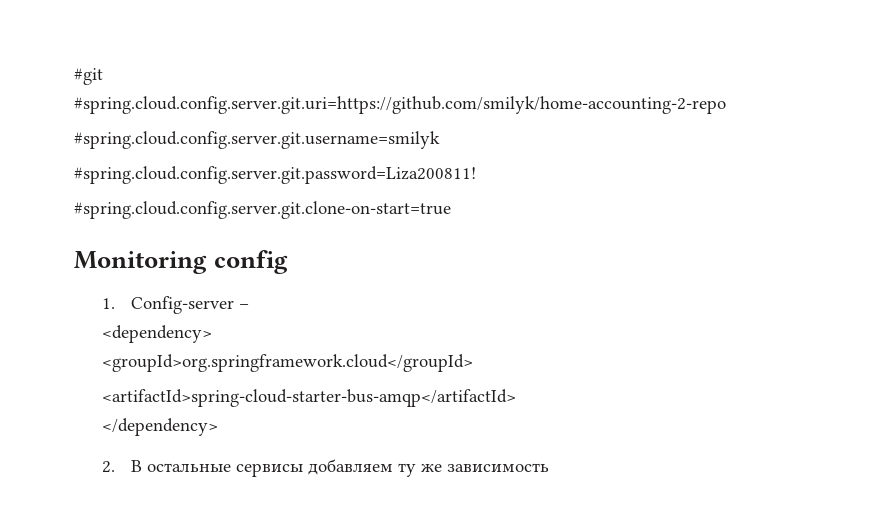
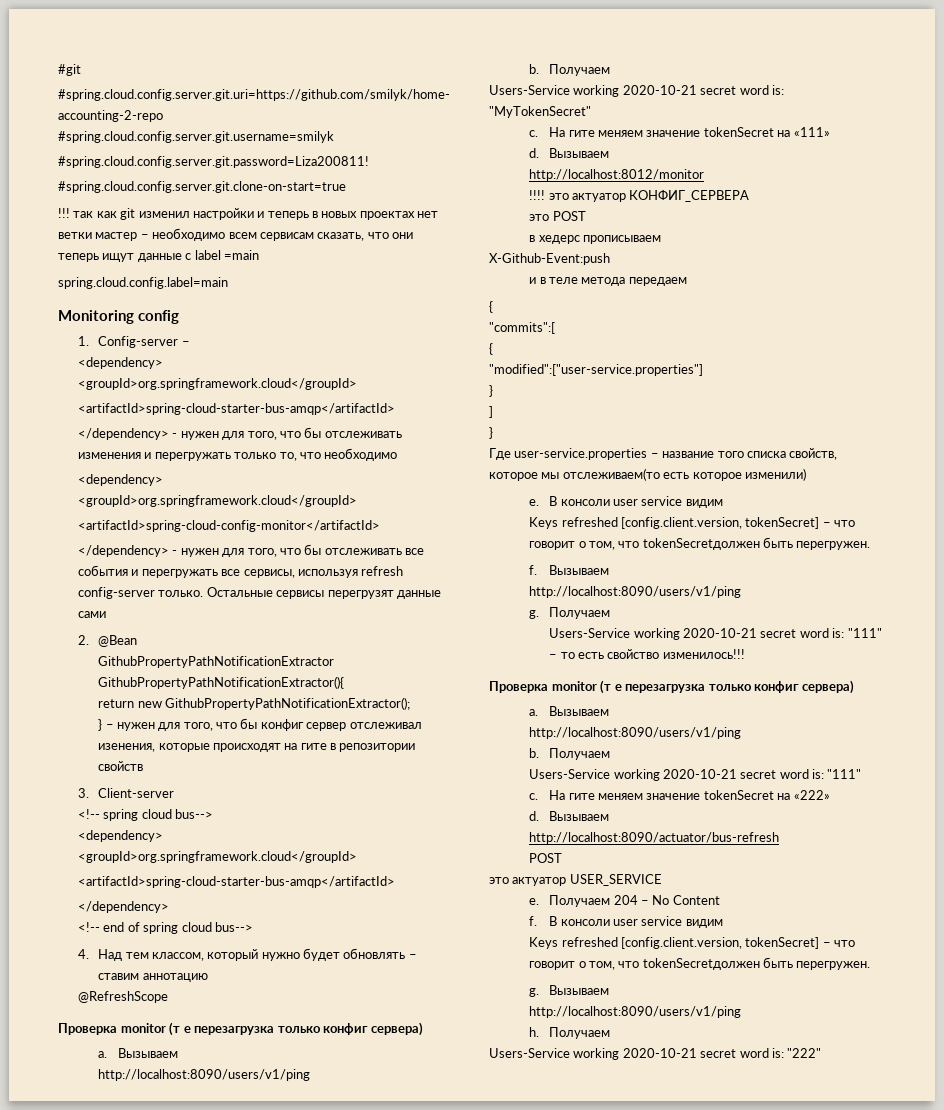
+ !!! так как git изменил настройки и теперь в новых проектах нет ветки мастер – необходимо всем сервисам сказать, что они теперь ищут данные с label =main
+ spring.cloud.config.label=main
+ </dependency> - нужен для того, что бы отслеживать изменения и перегружать только то, что необходимо
+ <dependency>
+ <groupId>org.springframework.cloud</groupId>
+ <artifactId>spring-cloud-config-monitor</artifactId>
+ </dependency> - нужен для того, что бы отслеживать все события и перегружать все сервисы, используя refresh config-server только. Остальные сервисы перегрузят данные сами
+ 2. @Bean
+ GithubPropertyPathNotificationExtractor GithubPropertyPathNotificationExtractor(){
+ return new GithubPropertyPathNotificationExtractor();
+ } – нужен для того, что бы конфиг сервер отслеживал изенения, которые происходят на гите в репозитории свойств
+ 3. Client-server
+ <!-- spring cloud bus-->
+ <dependency>
+ <groupId>org.springframework.cloud</groupId>
+ <artifactId>spring-cloud-starter-bus-amqp</artifactId>
  </dependency>
- 2. В остальные сервисы добавляем ту же зависимость
+ <!-- end of spring cloud bus-->
+ 4. Над тем классом, который нужно будет обновлять – ставим аннотацию
+ @RefreshScope
+ Проверка monitor (т е перезагрузка только конфиг сервера)
+ a. Вызываем
+ http://localhost:8090/users/v1/ping
+ b. Получаем
+ Users-Service working 2020-10-21 secret word is: "MyTokenSecret"
+ c. На гите меняем значение tokenSecret на «111»
+ d. Вызываем
+ http://localhost:8012/monitor
+ !!!! это актуатор КОНФИГ_СЕРВЕРА
+ это POST
+ в хедерс прописываем
+ X-Github-Event:push
+ и в теле метода передаем
+ {
+ "commits":[
+ {
+ "modified":["user-service.properties"]
+ }
+ ]
+ }
+ Где user-service.properties – название того списка свойств, которое мы отслеживаем(то есть которое изменили)
+ e. В консоли user service видим
+ Keys refreshed [config.client.version, tokenSecret] – что говорит о том, что tokenSecretдолжен быть перегружен.
+ f. Вызываем
+ http://localhost:8090/users/v1/ping
+ g. Получаем
+ Users-Service working 2020-10-21 secret word is: "111" – то есть свойство изменилось!!!
+ Проверка monitor (т е перезагрузка только конфиг сервера)
+ a. Вызываем
+ http://localhost:8090/users/v1/ping
+ b. Получаем
+ Users-Service working 2020-10-21 secret word is: "111"
+ c. На гите меняем значение tokenSecret на «222»
+ d. Вызываем
+ http://localhost:8090/actuator/bus-refresh
+ POST
+ это актуатор USER_SERVICE
+ e. Получаем 204 – No Content
+ f. В консоли user service видим
+ Keys refreshed [config.client.version, tokenSecret] – что говорит о том, что tokenSecretдолжен быть перегружен.
+ g. Вызываем
+ http://localhost:8090/users/v1/ping
+ h. Получаем
+ Users-Service working 2020-10-21 secret word is: "222"

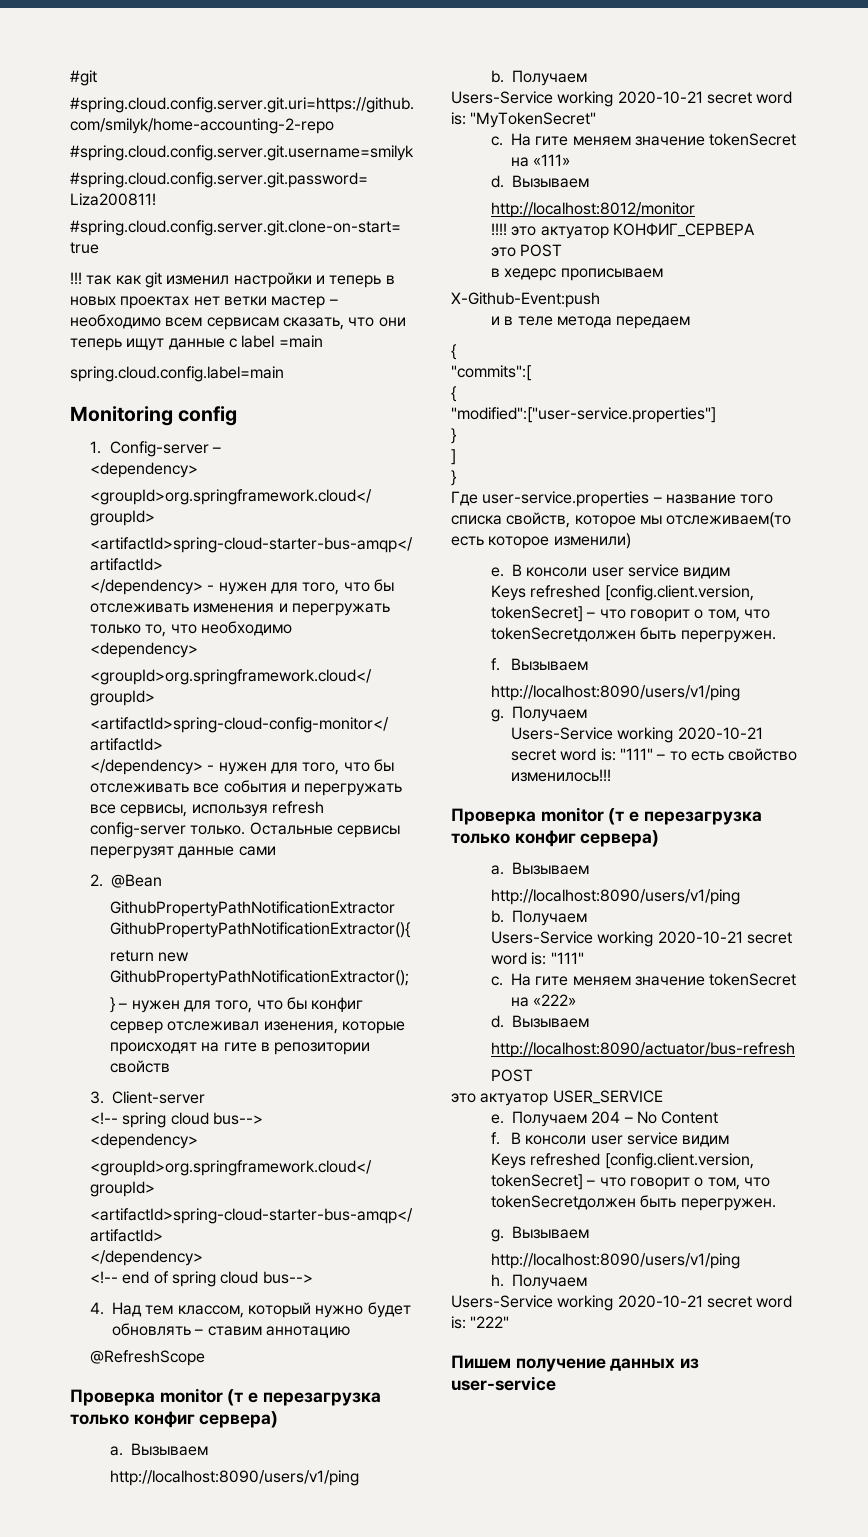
+ Пишем получение данных из user-service

